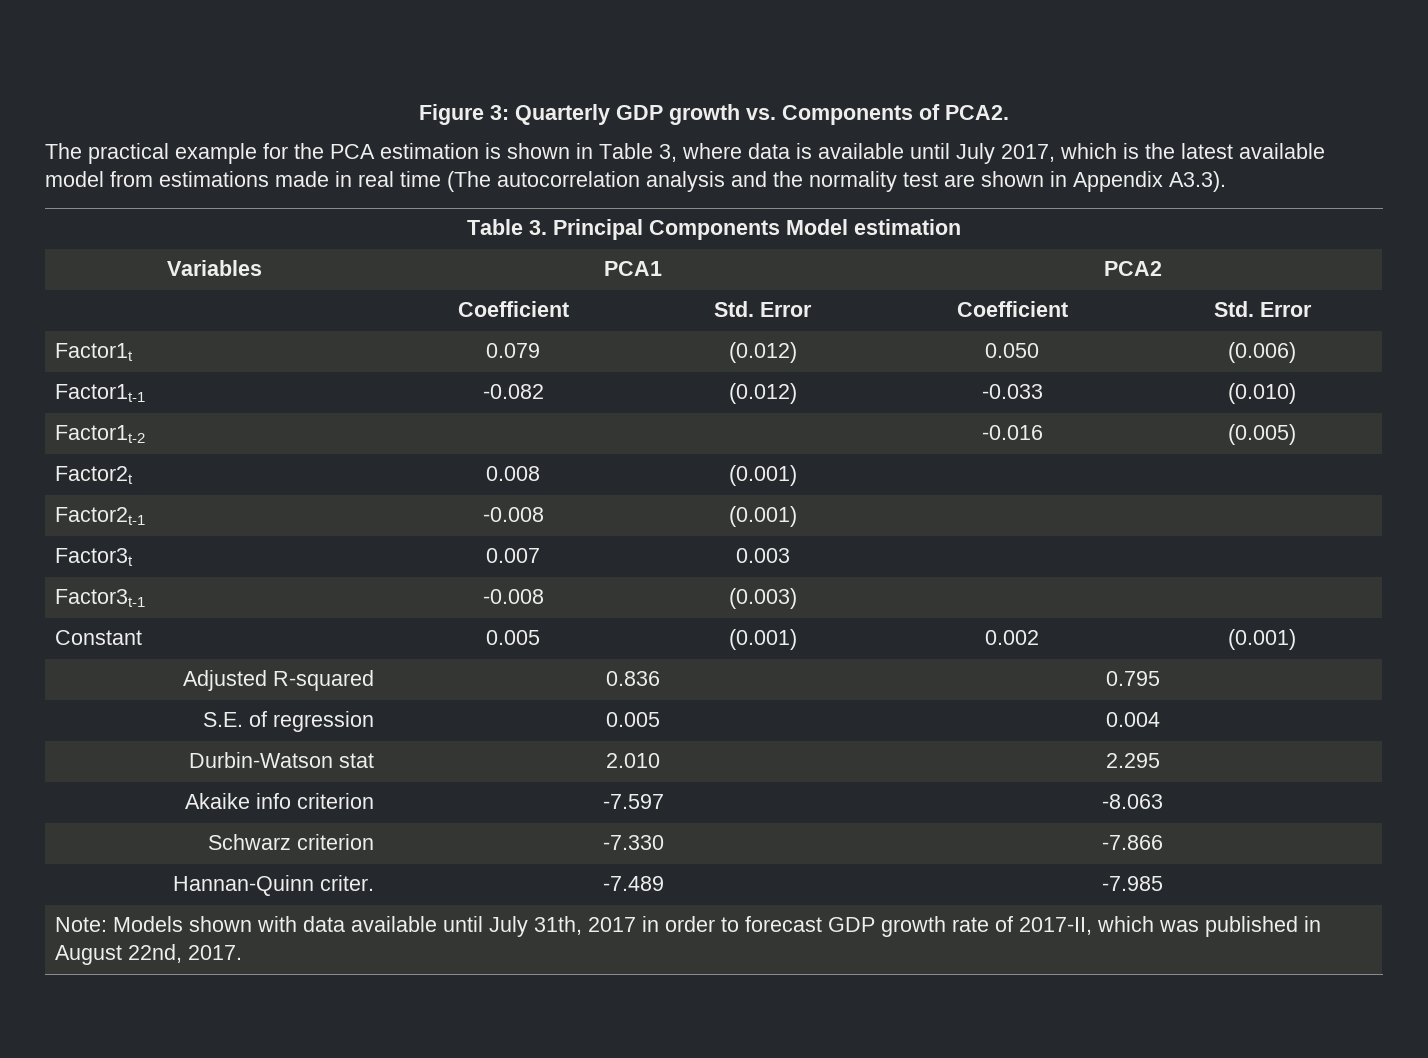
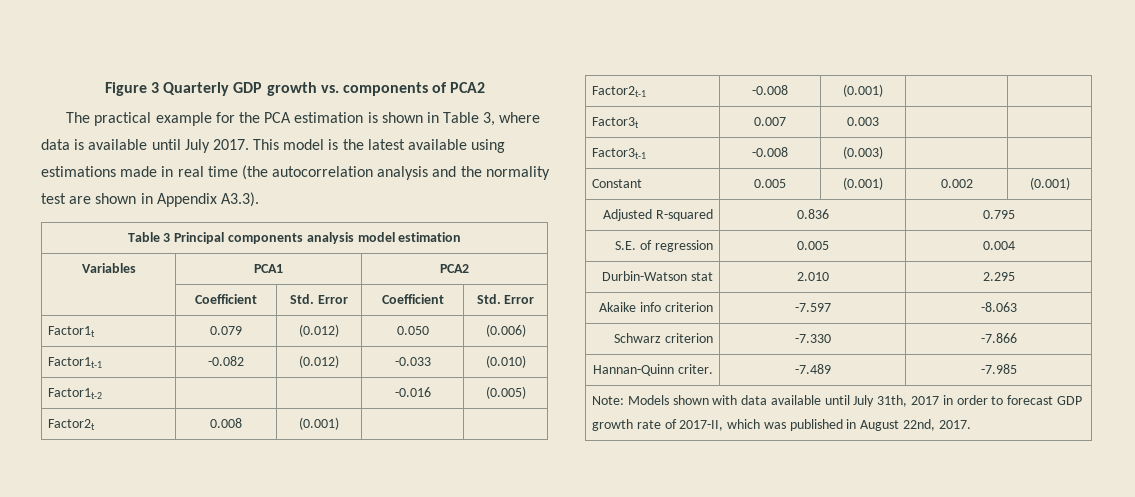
- Figure 3: Quarterly GDP growth vs. Components of PCA2.
+ Figure 3 Quarterly GDP growth vs. components of PCA2
- The practical example for the PCA estimation is shown in Table 3, where data is available until July 2017, which is the latest available model from estimations made in real time (The autocorrelation analysis and the normality test are shown in Appendix A3.3).
+ The practical example for the PCA estimation is shown in Table 3, where data is available until July 2017. This model is the latest available using estimations made in real time (the autocorrelation analysis and the normality test are shown in Appendix A3.3).
- Table 3. Principal Components Model estimation
+ Table 3 Principal components analysis model estimation

